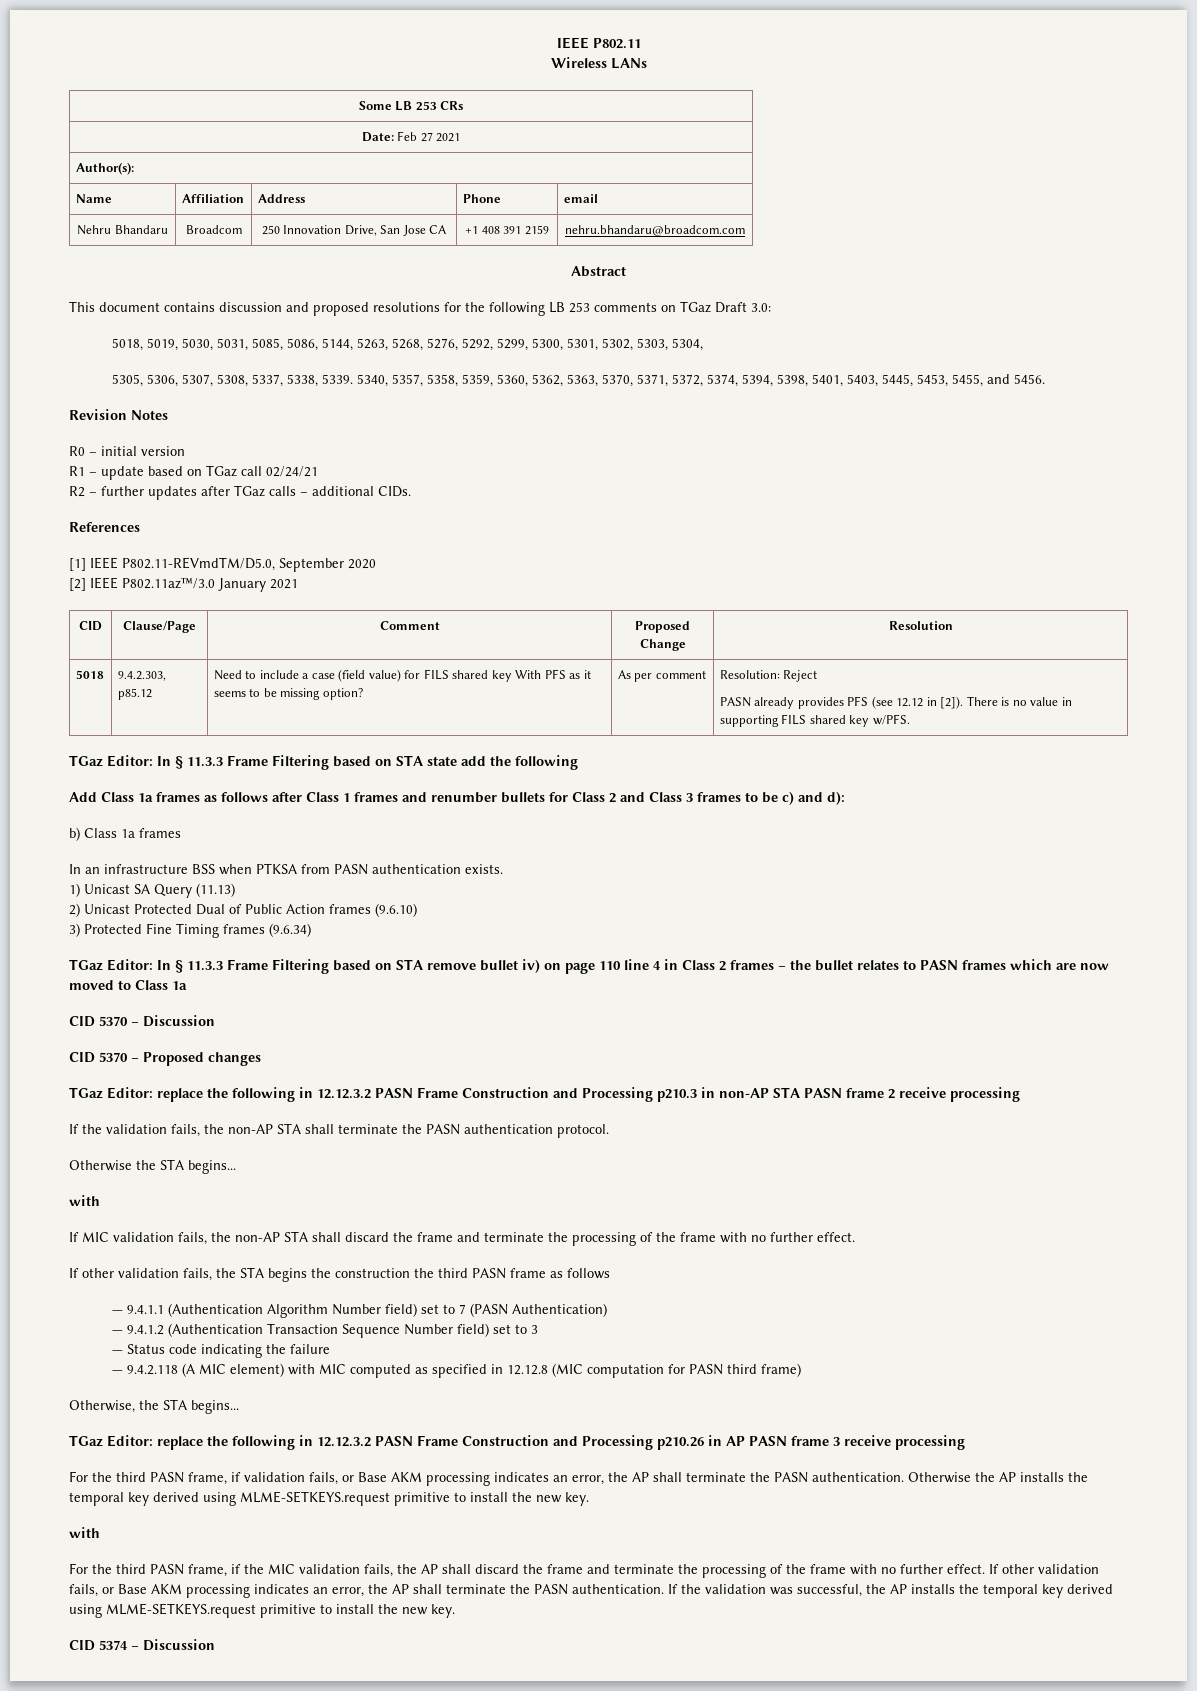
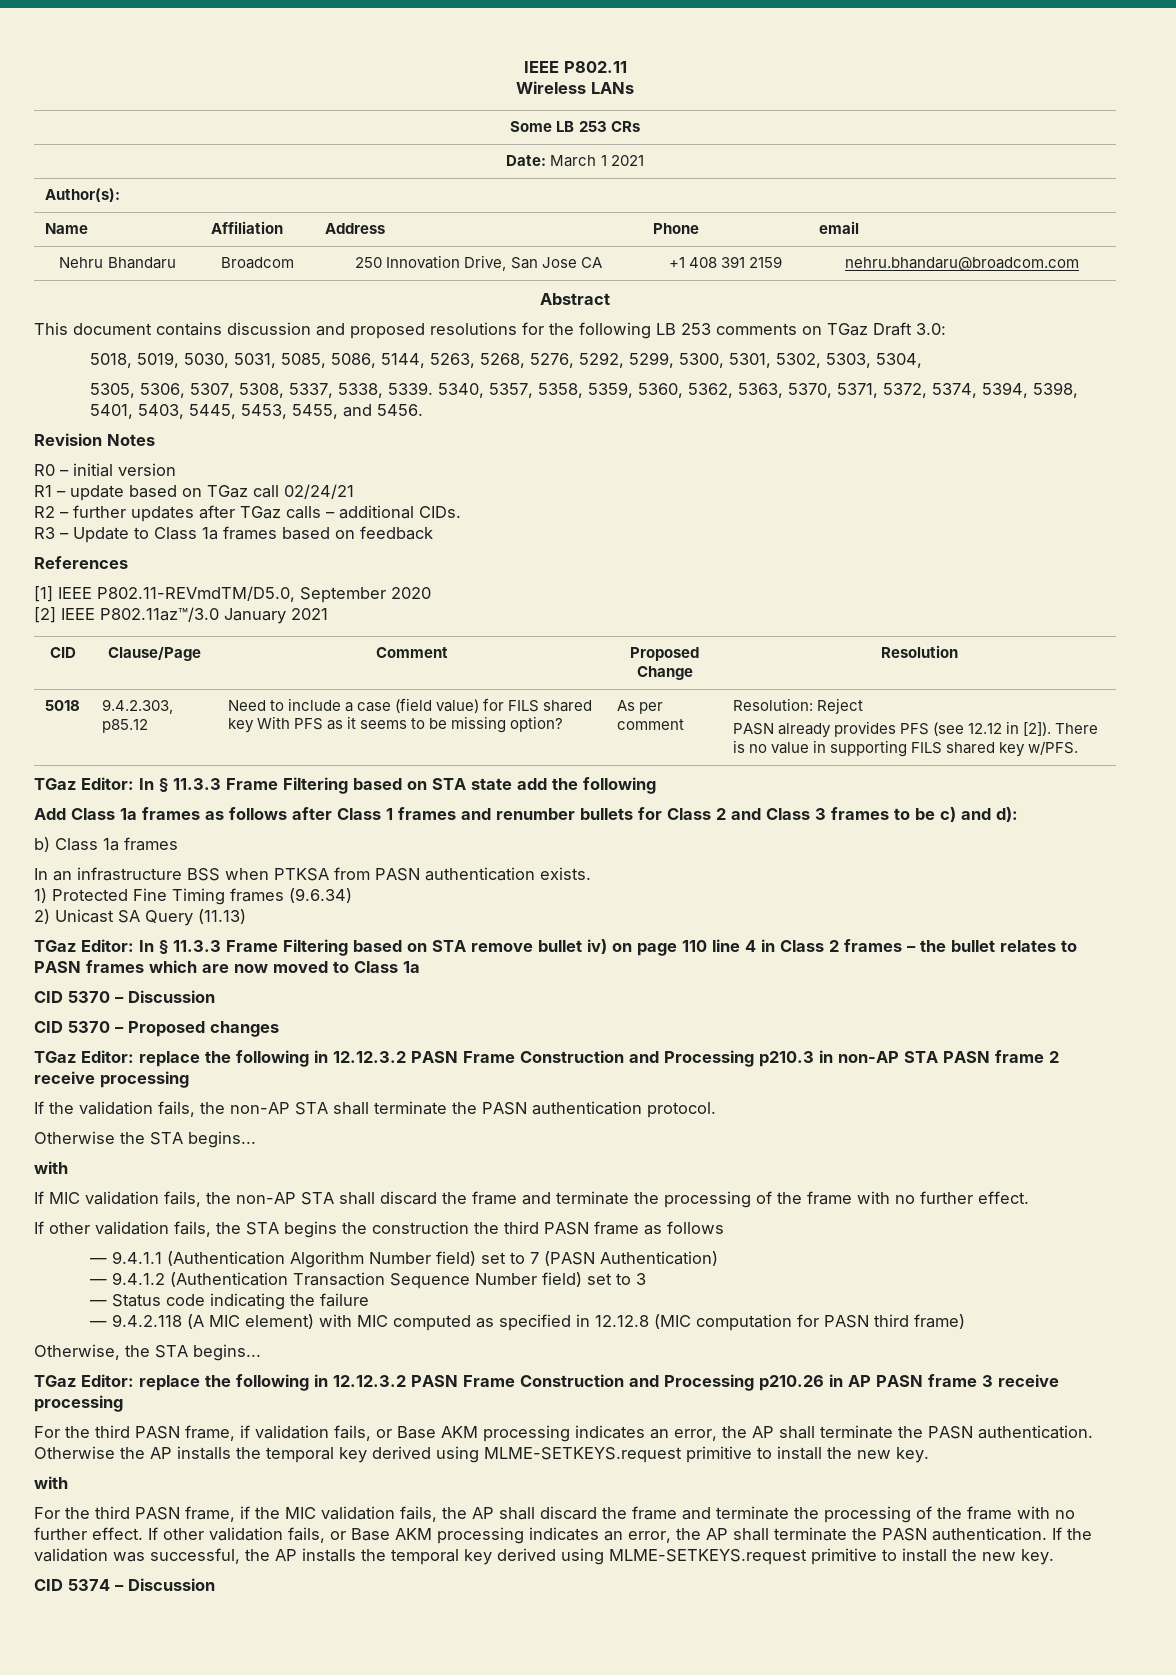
- Date: Feb 27 2021
+ Date: March 1 2021
+ R3 – Update to Class 1a frames based on feedback
- 1) Unicast SA Query (11.13)
- 2) Unicast Protected Dual of Public Action frames (9.6.10)
- 3) Protected Fine Timing frames (9.6.34)
+ 1) Protected Fine Timing frames (9.6.34)
+ 2) Unicast SA Query (11.13)

